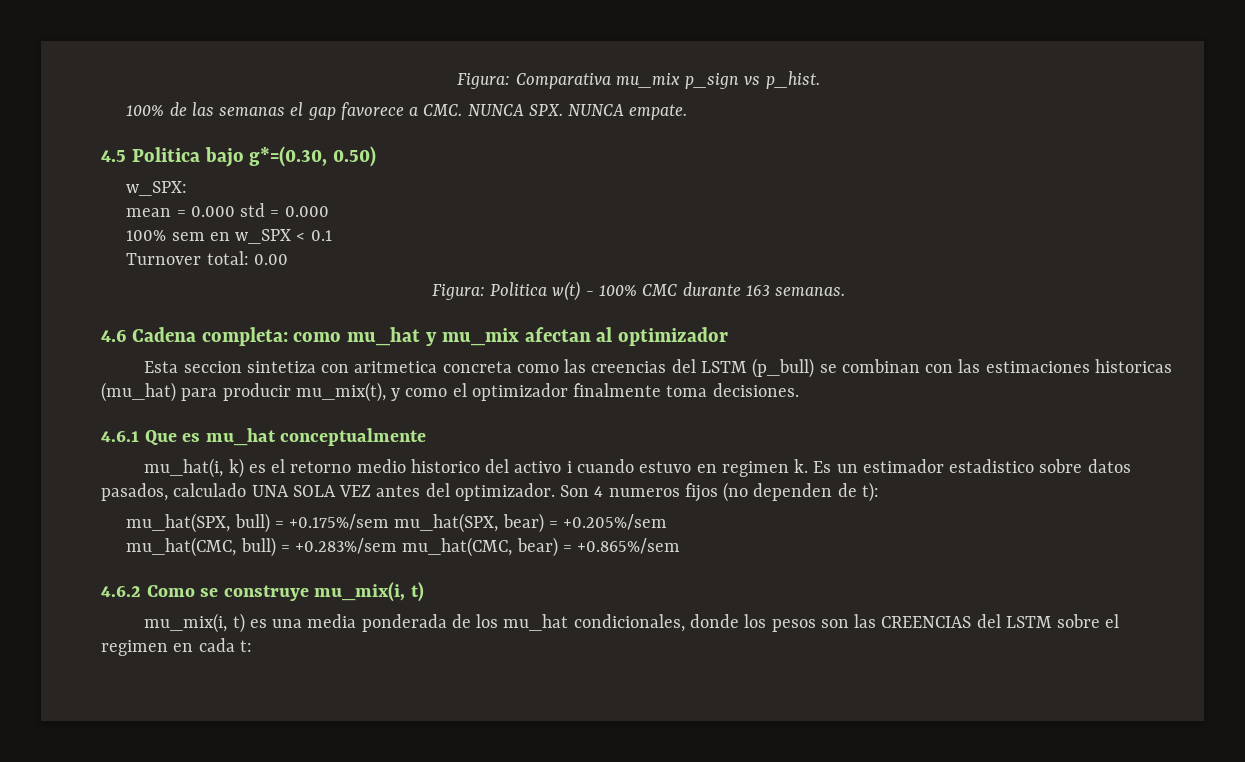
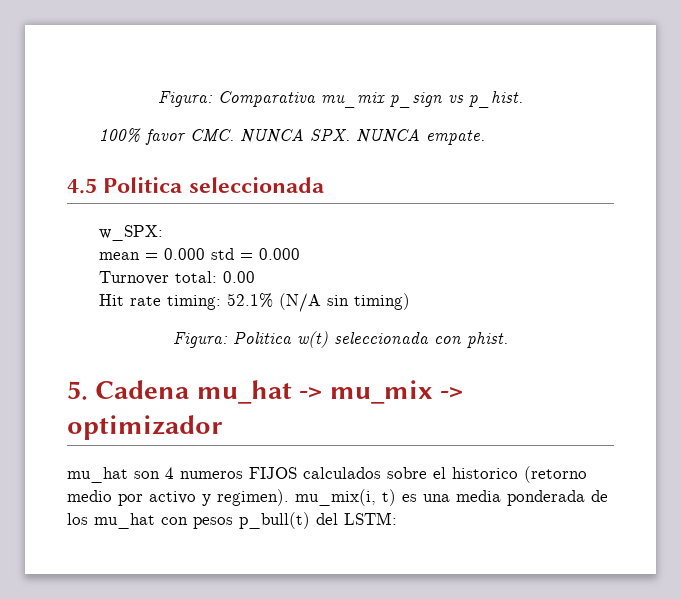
- 100% de las semanas el gap favorece a CMC. NUNCA SPX. NUNCA empate.
+ 100% favor CMC. NUNCA SPX. NUNCA empate.
- 4.5 Politica bajo g*=(0.30, 0.50)
+ 4.5 Politica seleccionada
- 100% sem en w_SPX < 0.1
  Turnover total: 0.00
- Figura: Politica w(t) - 100% CMC durante 163 semanas.
- 4.6 Cadena completa: como mu_hat y mu_mix afectan al optimizador
- Esta seccion sintetiza con aritmetica concreta como las creencias del LSTM (p_bull) se combinan con las estimaciones historicas (mu_hat) para producir mu_mix(t), y como el optimizador finalmente toma decisiones.
- 4.6.1 Que es mu_hat conceptualmente
- mu_hat(i, k) es el retorno medio historico del activo i cuando estuvo en regimen k. Es un estimador estadistico sobre datos pasados, calculado UNA SOLA VEZ antes del optimizador. Son 4 numeros fijos (no dependen de t):
- mu_hat(SPX, bull) = +0.175%/sem mu_hat(SPX, bear) = +0.205%/sem
- mu_hat(CMC, bull) = +0.283%/sem mu_hat(CMC, bear) = +0.865%/sem
- 4.6.2 Como se construye mu_mix(i, t)
- mu_mix(i, t) es una media ponderada de los mu_hat condicionales, donde los pesos son las CREENCIAS del LSTM sobre el regimen en cada t:
+ Hit rate timing: 52.1% (N/A sin timing)
+ Figura: Politica w(t) seleccionada con phist.
+ 5. Cadena mu_hat -> mu_mix -> optimizador
+ mu_hat son 4 numeros FIJOS calculados sobre el historico (retorno medio por activo y regimen). mu_mix(i, t) es una media ponderada de los mu_hat con pesos p_bull(t) del LSTM:

